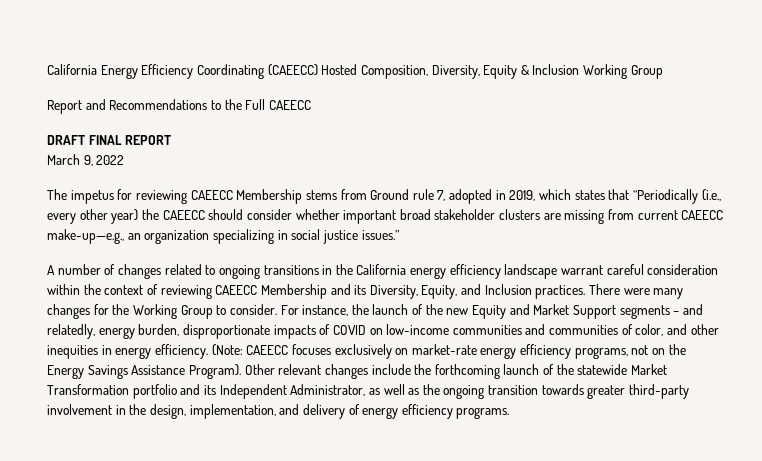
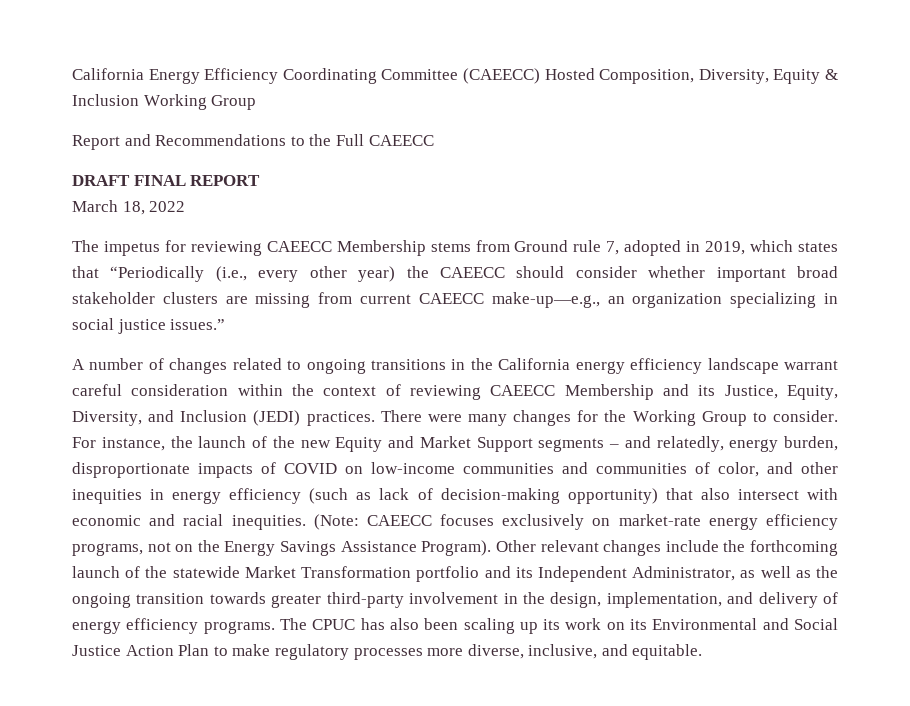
- California Energy Efficiency Coordinating (CAEECC) Hosted Composition, Diversity, Equity & Inclusion Working Group
+ California Energy Efficiency Coordinating Committee (CAEECC) Hosted Composition, Diversity, Equity & Inclusion Working Group
- March 9, 2022
+ March 18, 2022
- A number of changes related to ongoing transitions in the California energy efficiency landscape warrant careful consideration within the context of reviewing CAEECC Membership and its Diversity, Equity, and Inclusion practices.
+ A number of changes related to ongoing transitions in the California energy efficiency landscape warrant careful consideration within the context of reviewing CAEECC Membership and its Justice, Equity, Diversity, and Inclusion (JEDI) practices.
- For instance, the launch of the new Equity and Market Support segments – and relatedly, energy burden, disproportionate impacts of COVID on low-income communities and communities of color, and other inequities in energy efficiency.
+ For instance, the launch of the new Equity and Market Support segments – and relatedly, energy burden, disproportionate impacts of COVID on low-income communities and communities of color, and other inequities in energy efficiency (such as lack of decision-making opportunity) that also intersect with economic and racial inequities.
+ The CPUC has also been scaling up its work on its Environmental and Social Justice Action Plan to make regulatory processes more diverse, inclusive, and equitable.

